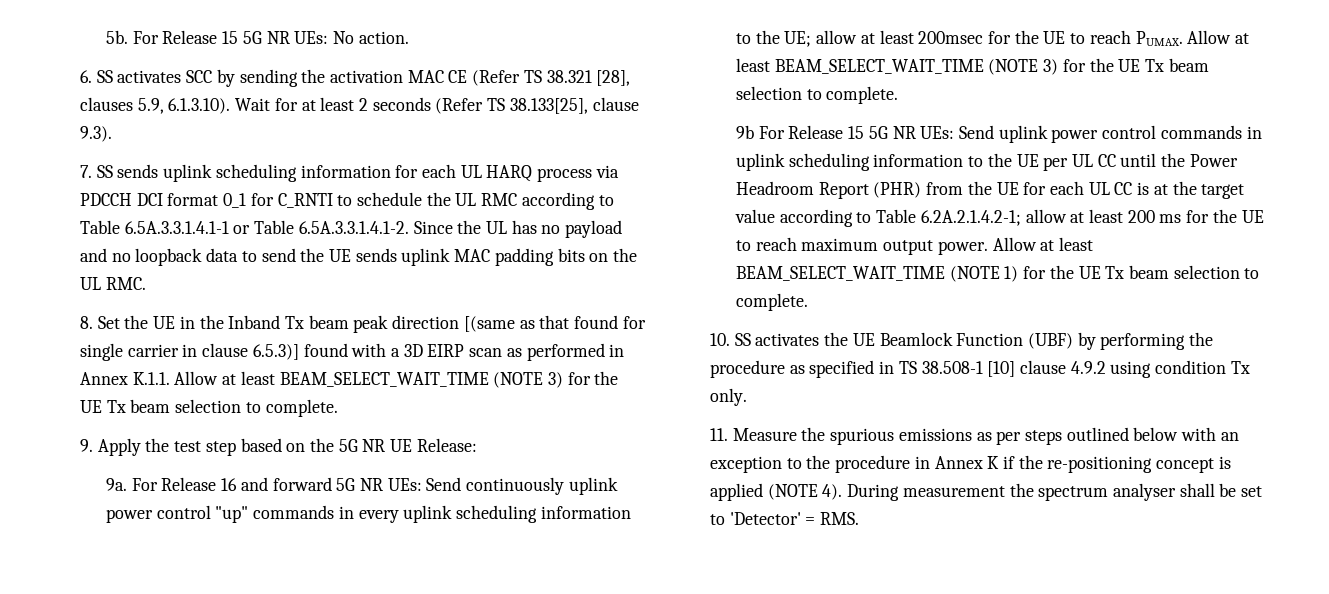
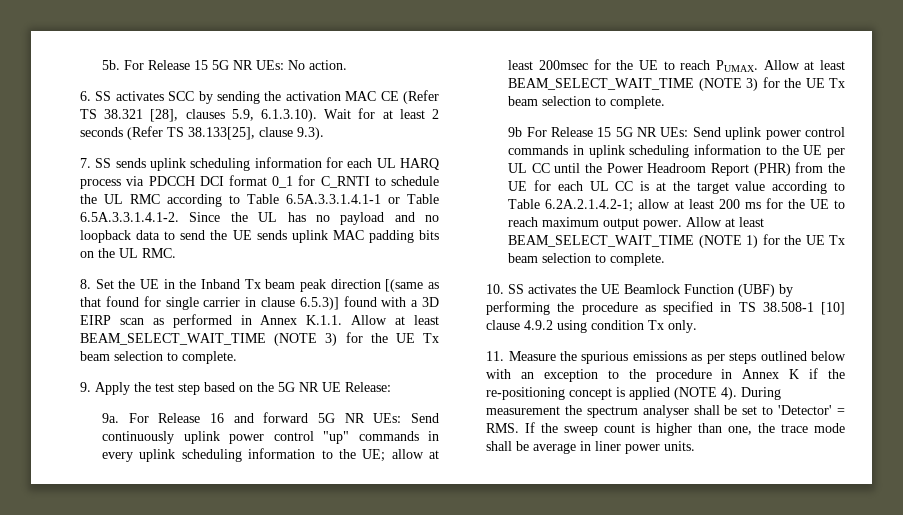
- During measurement the spectrum analyser shall be set to 'Detector' = RMS.
+ During measurement the spectrum analyser shall be set to 'Detector' = RMS. If the sweep count is higher than one, the trace mode shall be average in liner power units.

